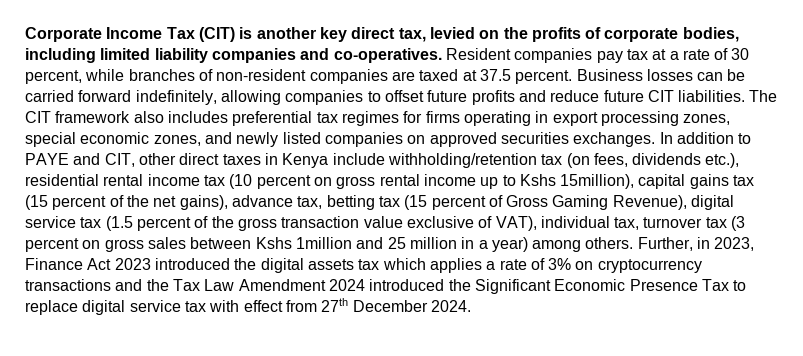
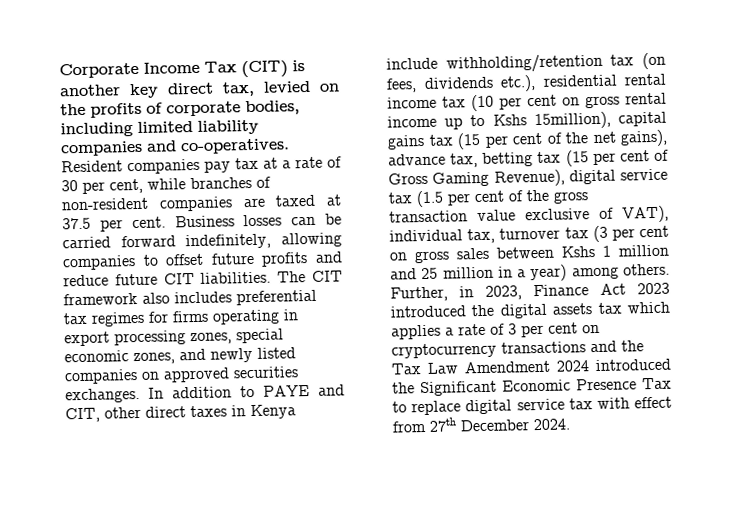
- Resident companies pay tax at a rate of 30 percent, while branches of non-resident companies are taxed at 37.5 percent.
+ Resident companies pay tax at a rate of 30 per cent, while branches of non-resident companies are taxed at 37.5 per cent.
- In addition to PAYE and CIT, other direct taxes in Kenya include withholding/retention tax (on fees, dividends etc.), residential rental income tax (10 percent on gross rental income up to Kshs 15million), capital gains tax (15 percent of the net gains), advance tax, betting tax (15 percent of Gross Gaming Revenue), digital service tax (1.5 percent of the gross transaction value exclusive of VAT), individual tax, turnover tax (3 percent on gross sales between Kshs 1million and 25 million in a year) among others.
+ In addition to PAYE and CIT, other direct taxes in Kenya include withholding/retention tax (on fees, dividends etc.), residential rental income tax (10 per cent on gross rental income up to Kshs 15million), capital gains tax (15 per cent of the net gains), advance tax, betting tax (15 per cent of Gross Gaming Revenue), digital service tax (1.5 per cent of the gross transaction value exclusive of VAT), individual tax, turnover tax (3 per cent on gross sales between Kshs 1 million and 25 million in a year) among others.
- Further, in 2023, Finance Act 2023 introduced the digital assets tax which applies a rate of 3% on cryptocurrency transactions and the Tax Law Amendment 2024 introduced the Significant Economic Presence Tax to replace digital service tax with effect from 27th December 2024.
+ Further, in 2023, Finance Act 2023 introduced the digital assets tax which applies a rate of 3 per cent on cryptocurrency transactions and the Tax Law Amendment 2024 introduced the Significant Economic Presence Tax to replace digital service tax with effect from 27th December 2024.

